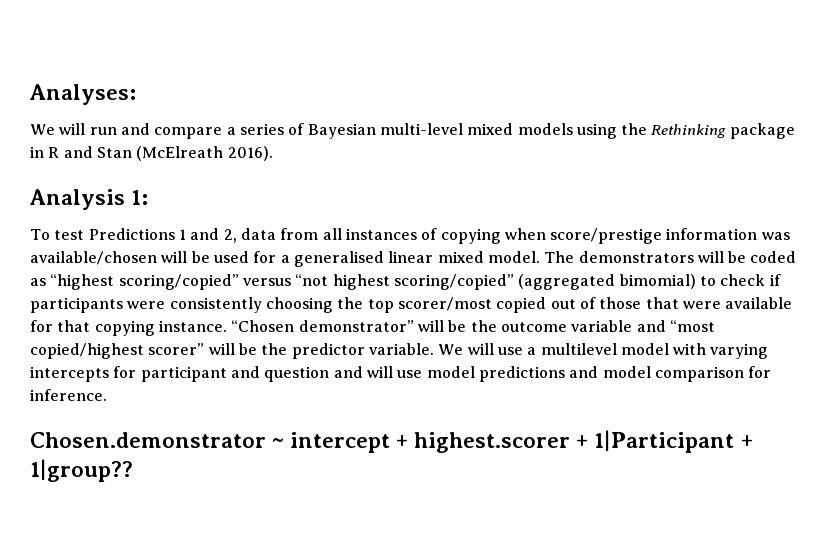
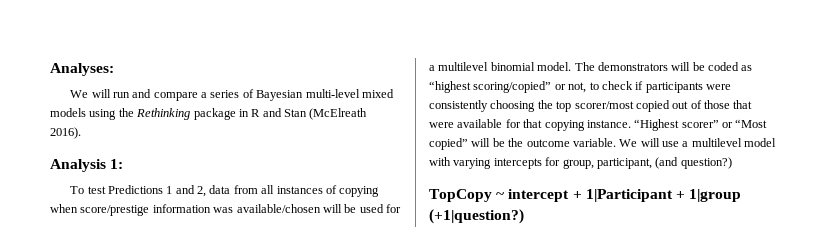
- To test Predictions 1 and 2, data from all instances of copying when score/prestige information was available/chosen will be used for a generalised linear mixed model.
+ To test Predictions 1 and 2, data from all instances of copying when score/prestige information was available/chosen will be used for a multilevel binomial model.
- The demonstrators will be coded as “highest scoring/copied” versus “not highest scoring/copied” (aggregated bimomial) to check if participants were consistently choosing the top scorer/most copied out of those that were available for that copying instance.
+ The demonstrators will be coded as “highest scoring/copied” or not, to check if participants were consistently choosing the top scorer/most copied out of those that were available for that copying instance.
- “Chosen demonstrator” will be the outcome variable and “most copied/highest scorer” will be the predictor variable.
+ “Highest scorer” or “Most copied” will be the outcome variable.
- We will use a multilevel model with varying intercepts for participant and question and will use model predictions and model comparison for inference.
- Chosen.demonstrator ~ intercept + highest.scorer + 1|Participant + 1|group??
+ We will use a multilevel model with varying intercepts for group, participant, (and question?)
+ TopCopy ~ intercept + 1|Participant + 1|group (+1|question?)

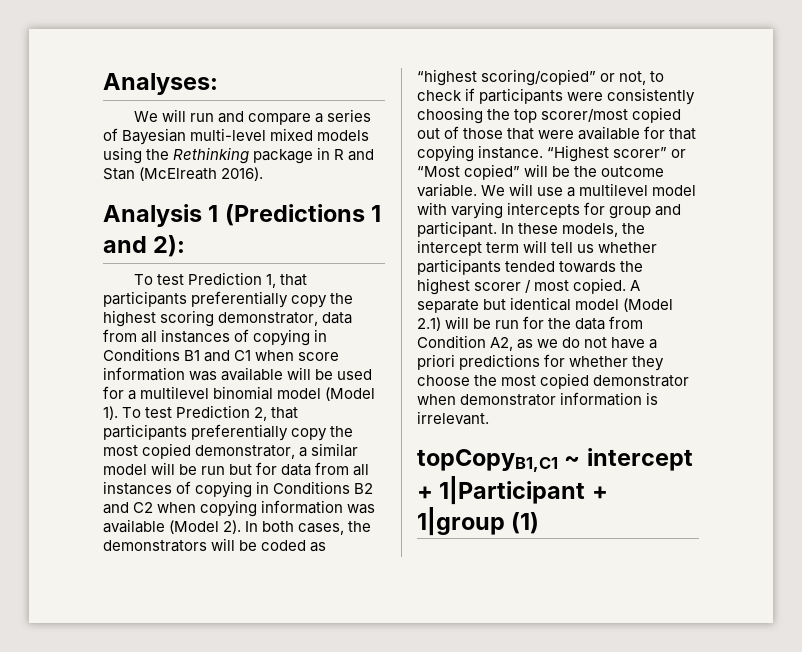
- Analysis 1:
- To test Predictions 1 and 2, data from all instances of copying when score/prestige information was available/chosen will be used for a multilevel binomial model. The demonstrators will be coded as “highest scoring/copied” or not, to check if participants were consistently choosing the top scorer/most copied out of those that were available for that copying instance.
+ Analysis 1 (Predictions 1 and 2):
+ To test Prediction 1, that participants preferentially copy the highest scoring demonstrator, data from all instances of copying in Conditions B1 and C1 when score information was available will be used for a multilevel binomial model (Model 1). To test Prediction 2, that participants preferentially copy the most copied demonstrator, a similar model will be run but for data from all instances of copying in Conditions B2 and C2 when copying information was available (Model 2). In both cases, the demonstrators will be coded as “highest scoring/copied” or not, to check if participants were consistently choosing the top scorer/most copied out of those that were available for that copying instance.
- We will use a multilevel model with varying intercepts for group, participant, (and question?)
- TopCopy ~ intercept + 1|Participant + 1|group (+1|question?)
+ We will use a multilevel model with varying intercepts for group and participant. In these models, the intercept term will tell us whether participants tended towards the highest scorer / most copied. A separate but identical model (Model 2.1) will be run for the data from Condition A2, as we do not have a priori predictions for whether they choose the most copied demonstrator when demonstrator information is irrelevant.
+ topCopyB1,C1 ~ intercept + 1|Participant + 1|group (1)

